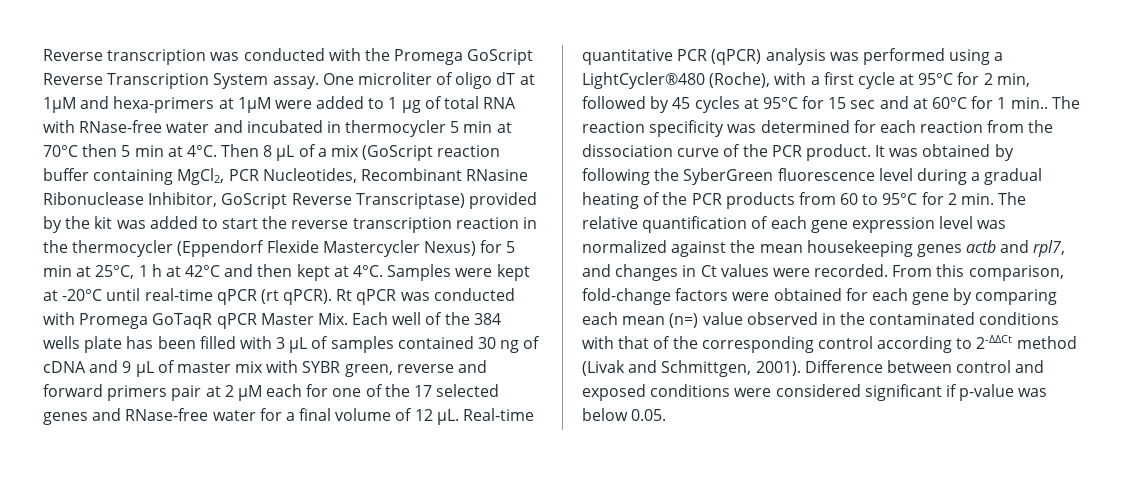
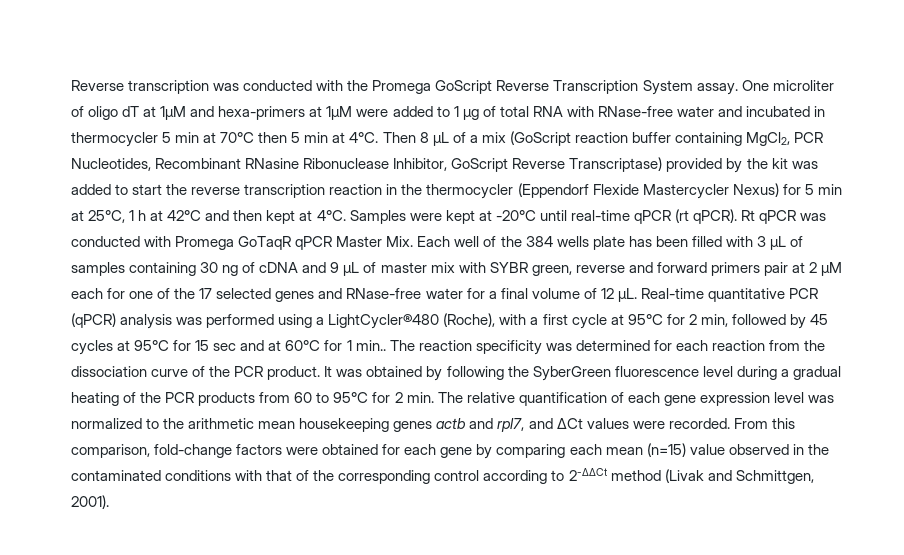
- Rt qPCR was conducted with Promega GoTaqR qPCR Master Mix. Each well of the 384 wells plate has been filled with 3 µL of samples contained 30 ng of cDNA and 9 µL of master mix with SYBR green, reverse and forward primers pair at 2 µM each for one of the 17 selected genes and RNase-free water for a final volume of 12 µL.
+ Rt qPCR was conducted with Promega GoTaqR qPCR Master Mix. Each well of the 384 wells plate has been filled with 3 µL of samples containing 30 ng of cDNA and 9 µL of master mix with SYBR green, reverse and forward primers pair at 2 µM each for one of the 17 selected genes and RNase-free water for a final volume of 12 µL.
- It was obtained by following the SyberGreen fluorescence level during a gradual heating of the PCR products from 60 to 95°C for 2 min. The relative quantification of each gene expression level was normalized against the mean housekeeping genes actb and rpl7, and changes in Ct values were recorded.
+ It was obtained by following the SyberGreen fluorescence level during a gradual heating of the PCR products from 60 to 95°C for 2 min. The relative quantification of each gene expression level was normalized to the arithmetic mean housekeeping genes actb and rpl7, and ΔCt values were recorded.
- From this comparison, fold-change factors were obtained for each gene by comparing each mean (n=) value observed in the contaminated conditions with that of the corresponding control according to 2-∆∆Ct method (Livak and Schmittgen, 2001). Difference between control and exposed conditions were considered significant if p-value was below 0.05.
+ From this comparison, fold-change factors were obtained for each gene by comparing each mean (n=15) value observed in the contaminated conditions with that of the corresponding control according to 2-∆∆Ct method (Livak and Schmittgen, 2001).

